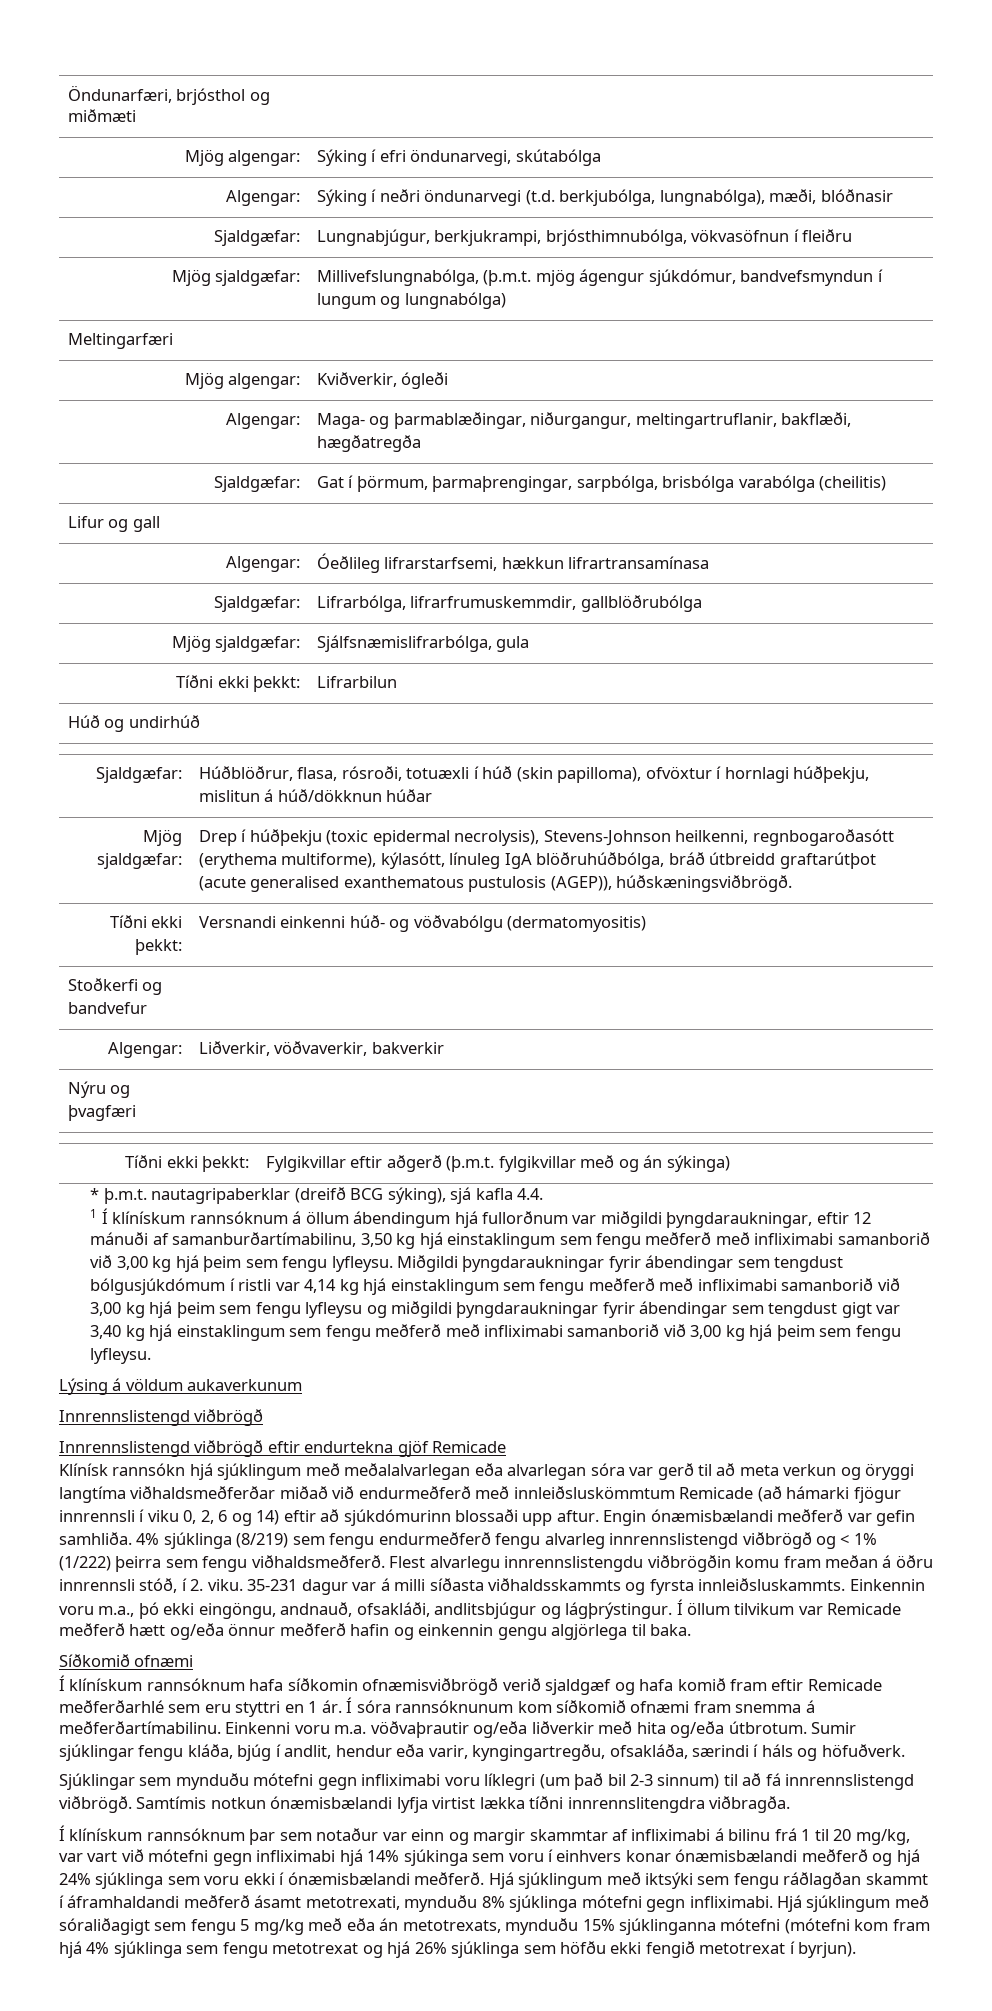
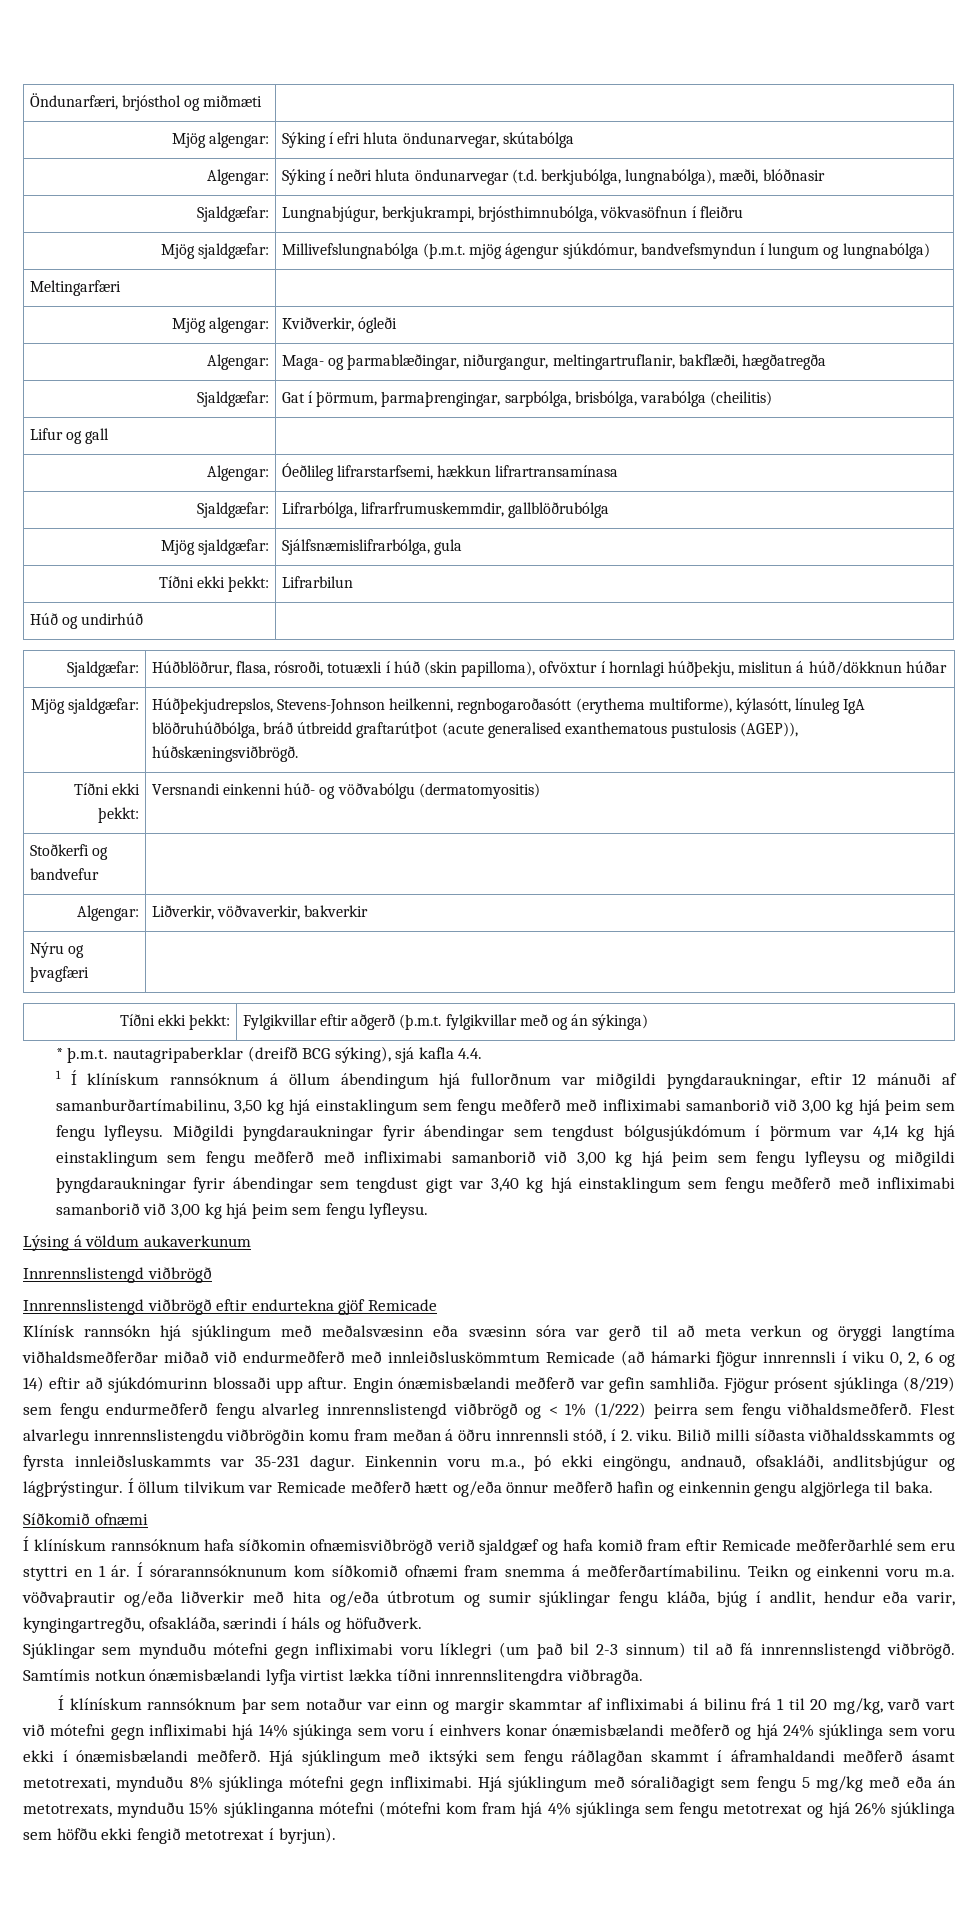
- Mjög algengar: | Sýking í efri öndunarvegi, skútabólga
+ Mjög algengar: | Sýking í efri hluta öndunarvegar, skútabólga
- Algengar: | Sýking í neðri öndunarvegi (t.d. berkjubólga, lungnabólga), mæði, blóðnasir
+ Algengar: | Sýking í neðri hluta öndunarvegar (t.d. berkjubólga, lungnabólga), mæði, blóðnasir
- Mjög sjaldgæfar: | Millivefslungnabólga, (þ.m.t. mjög ágengur sjúkdómur, bandvefsmyndun í lungum og lungnabólga)
+ Mjög sjaldgæfar: | Millivefslungnabólga (þ.m.t. mjög ágengur sjúkdómur, bandvefsmyndun í lungum og lungnabólga)
- Sjaldgæfar: | Gat í þörmum, þarmaþrengingar, sarpbólga, brisbólga varabólga (cheilitis)
+ Sjaldgæfar: | Gat í þörmum, þarmaþrengingar, sarpbólga, brisbólga, varabólga (cheilitis)
- Mjög sjaldgæfar: | Drep í húðþekju (toxic epidermal necrolysis), Stevens-Johnson heilkenni, regnbogaroðasótt (erythema multiforme), kýlasótt, línuleg IgA blöðruhúðbólga, bráð útbreidd graftarútþot (acute generalised exanthematous pustulosis (AGEP)), húðskæningsviðbrögð.
+ Mjög sjaldgæfar: | Húðþekjudrepslos, Stevens-Johnson heilkenni, regnbogaroðasótt (erythema multiforme), kýlasótt, línuleg IgA blöðruhúðbólga, bráð útbreidd graftarútþot (acute generalised exanthematous pustulosis (AGEP)), húðskæningsviðbrögð.
- Miðgildi þyngdaraukningar fyrir ábendingar sem tengdust bólgusjúkdómum í ristli var 4,14 kg hjá einstaklingum sem fengu meðferð með infliximabi samanborið við 3,00 kg hjá þeim sem fengu lyfleysu og miðgildi þyngdaraukningar fyrir ábendingar sem tengdust gigt var 3,40 kg hjá einstaklingum sem fengu meðferð með infliximabi samanborið við 3,00 kg hjá þeim sem fengu lyfleysu.
+ Miðgildi þyngdaraukningar fyrir ábendingar sem tengdust bólgusjúkdómum í þörmum var 4,14 kg hjá einstaklingum sem fengu meðferð með infliximabi samanborið við 3,00 kg hjá þeim sem fengu lyfleysu og miðgildi þyngdaraukningar fyrir ábendingar sem tengdust gigt var 3,40 kg hjá einstaklingum sem fengu meðferð með infliximabi samanborið við 3,00 kg hjá þeim sem fengu lyfleysu.
- Klínísk rannsókn hjá sjúklingum með meðalalvarlegan eða alvarlegan sóra var gerð til að meta verkun og öryggi langtíma viðhaldsmeðferðar miðað við endurmeðferð með innleiðsluskömmtum Remicade (að hámarki fjögur innrennsli í viku 0, 2, 6 og 14) eftir að sjúkdómurinn blossaði upp aftur.
+ Klínísk rannsókn hjá sjúklingum með meðalsvæsinn eða svæsinn sóra var gerð til að meta verkun og öryggi langtíma viðhaldsmeðferðar miðað við endurmeðferð með innleiðsluskömmtum Remicade (að hámarki fjögur innrennsli í viku 0, 2, 6 og 14) eftir að sjúkdómurinn blossaði upp aftur.
- 4% sjúklinga (8/219) sem fengu endurmeðferð fengu alvarleg innrennslistengd viðbrögð og < 1% (1/222) þeirra sem fengu viðhaldsmeðferð.
+ Fjögur prósent sjúklinga (8/219) sem fengu endurmeðferð fengu alvarleg innrennslistengd viðbrögð og < 1% (1/222) þeirra sem fengu viðhaldsmeðferð.
- 35-231 dagur var á milli síðasta viðhaldsskammts og fyrsta innleiðsluskammts.
+ Bilið milli síðasta viðhaldsskammts og fyrsta innleiðsluskammts var 35-231 dagur.
- Í sóra rannsóknunum kom síðkomið ofnæmi fram snemma á meðferðartímabilinu.
+ Í sórarannsóknunum kom síðkomið ofnæmi fram snemma á meðferðartímabilinu.
- Einkenni voru m.a. vöðvaþrautir og/eða liðverkir með hita og/eða útbrotum. Sumir sjúklingar fengu kláða, bjúg í andlit, hendur eða varir, kyngingartregðu, ofsakláða, særindi í háls og höfuðverk.
+ Teikn og einkenni voru m.a. vöðvaþrautir og/eða liðverkir með hita og/eða útbrotum og sumir sjúklingar fengu kláða, bjúg í andlit, hendur eða varir, kyngingartregðu, ofsakláða, særindi í háls og höfuðverk.
- Í klínískum rannsóknum þar sem notaður var einn og margir skammtar af infliximabi á bilinu frá 1 til 20 mg/kg, var vart við mótefni gegn infliximabi hjá 14% sjúkinga sem voru í einhvers konar ónæmisbælandi meðferð og hjá 24% sjúklinga sem voru ekki í ónæmisbælandi meðferð.
+ Í klínískum rannsóknum þar sem notaður var einn og margir skammtar af infliximabi á bilinu frá 1 til 20 mg/kg, varð vart við mótefni gegn infliximabi hjá 14% sjúkinga sem voru í einhvers konar ónæmisbælandi meðferð og hjá 24% sjúklinga sem voru ekki í ónæmisbælandi meðferð.

